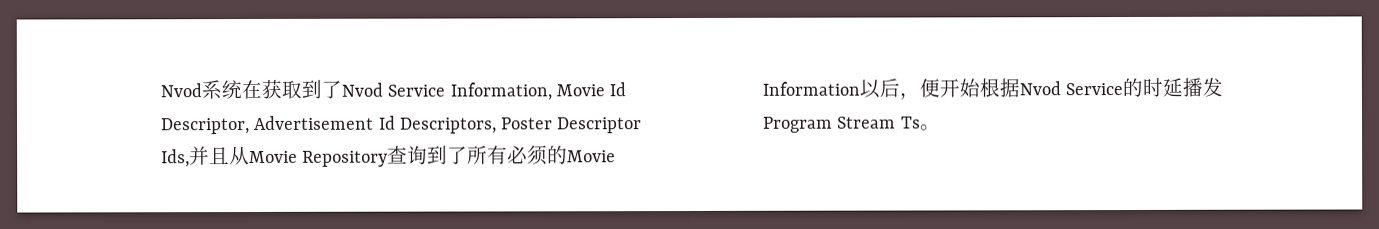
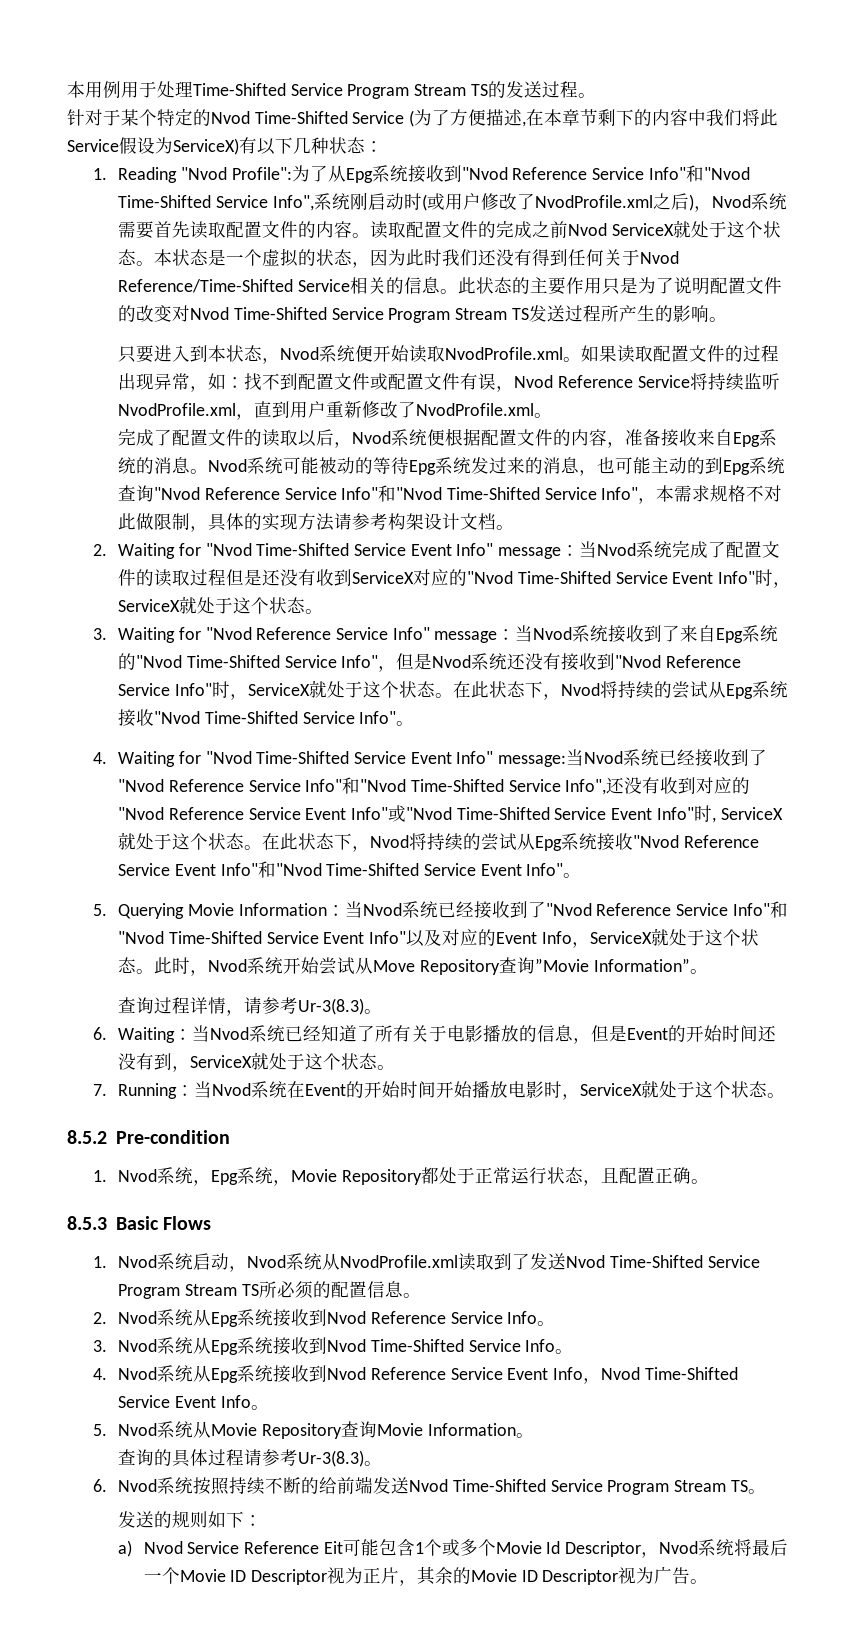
- Nvod系统在获取到了Nvod Service Information, Movie Id Descriptor, Advertisement Id Descriptors, Poster Descriptor Ids,并且从Movie Repository查询到了所有必须的Movie Information以后，便开始根据Nvod Service的时延播发Program Stream Ts。
+ 本用例用于处理Time-Shifted Service Program Stream TS的发送过程。
+ 针对于某个特定的Nvod Time-Shifted Service (为了方便描述,在本章节剩下的内容中我们将此Service假设为ServiceX)有以下几种状态：
+ 1. Reading "Nvod Profile":为了从Epg系统接收到"Nvod Reference Service Info"和"Nvod Time-Shifted Service Info",系统刚启动时(或用户修改了NvodProfile.xml之后)，Nvod系统需要首先读取配置文件的内容。读取配置文件的完成之前Nvod ServiceX就处于这个状态。本状态是一个虚拟的状态，因为此时我们还没有得到任何关于Nvod Reference/Time-Shifted Service相关的信息。此状态的主要作用只是为了说明配置文件的改变对Nvod Time-Shifted Service Program Stream TS发送过程所产生的影响。
+ 只要进入到本状态，Nvod系统便开始读取NvodProfile.xml。如果读取配置文件的过程出现异常，如：找不到配置文件或配置文件有误，Nvod Reference Service将持续监听NvodProfile.xml，直到用户重新修改了NvodProfile.xml。
+ 完成了配置文件的读取以后，Nvod系统便根据配置文件的内容，准备接收来自Epg系统的消息。Nvod系统可能被动的等待Epg系统发过来的消息，也可能主动的到Epg系统查询"Nvod Reference Service Info"和"Nvod Time-Shifted Service Info"，本需求规格不对此做限制，具体的实现方法请参考构架设计文档。
+ 2. Waiting for "Nvod Time-Shifted Service Event Info" message：当Nvod系统完成了配置文件的读取过程但是还没有收到ServiceX对应的"Nvod Time-Shifted Service Event Info"时，ServiceX就处于这个状态。
+ 3. Waiting for "Nvod Reference Service Info" message：当Nvod系统接收到了来自Epg系统的"Nvod Time-Shifted Service Info"，但是Nvod系统还没有接收到"Nvod Reference Service Info"时，ServiceX就处于这个状态。在此状态下，Nvod将持续的尝试从Epg系统接收"Nvod Time-Shifted Service Info"。
+ 4. Waiting for "Nvod Time-Shifted Service Event Info" message:当Nvod系统已经接收到了"Nvod Reference Service Info"和"Nvod Time-Shifted Service Info",还没有收到对应的"Nvod Reference Service Event Info"或"Nvod Time-Shifted Service Event Info"时, ServiceX就处于这个状态。在此状态下，Nvod将持续的尝试从Epg系统接收"Nvod Reference Service Event Info"和"Nvod Time-Shifted Service Event Info"。
+ 5. Querying Movie Information：当Nvod系统已经接收到了"Nvod Reference Service Info"和"Nvod Time-Shifted Service Event Info"以及对应的Event Info，ServiceX就处于这个状态。此时，Nvod系统开始尝试从Move Repository查询”Movie Information”。
+ 查询过程详情，请参考Ur-3(8.3)。
+ 6. Waiting：当Nvod系统已经知道了所有关于电影播放的信息，但是Event的开始时间还没有到，ServiceX就处于这个状态。
+ 7. Running：当Nvod系统在Event的开始时间开始播放电影时，ServiceX就处于这个状态。
+ 8.5.2 Pre-condition
+ 1. Nvod系统，Epg系统，Movie Repository都处于正常运行状态，且配置正确。
+ 8.5.3 Basic Flows
+ 1. Nvod系统启动，Nvod系统从NvodProfile.xml读取到了发送Nvod Time-Shifted Service Program Stream TS所必须的配置信息。
+ 2. Nvod系统从Epg系统接收到Nvod Reference Service Info。
+ 3. Nvod系统从Epg系统接收到Nvod Time-Shifted Service Info。
+ 4. Nvod系统从Epg系统接收到Nvod Reference Service Event Info，Nvod Time-Shifted Service Event Info。
+ 5. Nvod系统从Movie Repository查询Movie Information。
+ 查询的具体过程请参考Ur-3(8.3)。
+ 6. Nvod系统按照持续不断的给前端发送Nvod Time-Shifted Service Program Stream TS。
+ 发送的规则如下：
+ a) Nvod Service Reference Eit可能包含1个或多个Movie Id Descriptor，Nvod系统将最后一个Movie ID Descriptor视为正片，其余的Movie ID Descriptor视为广告。

